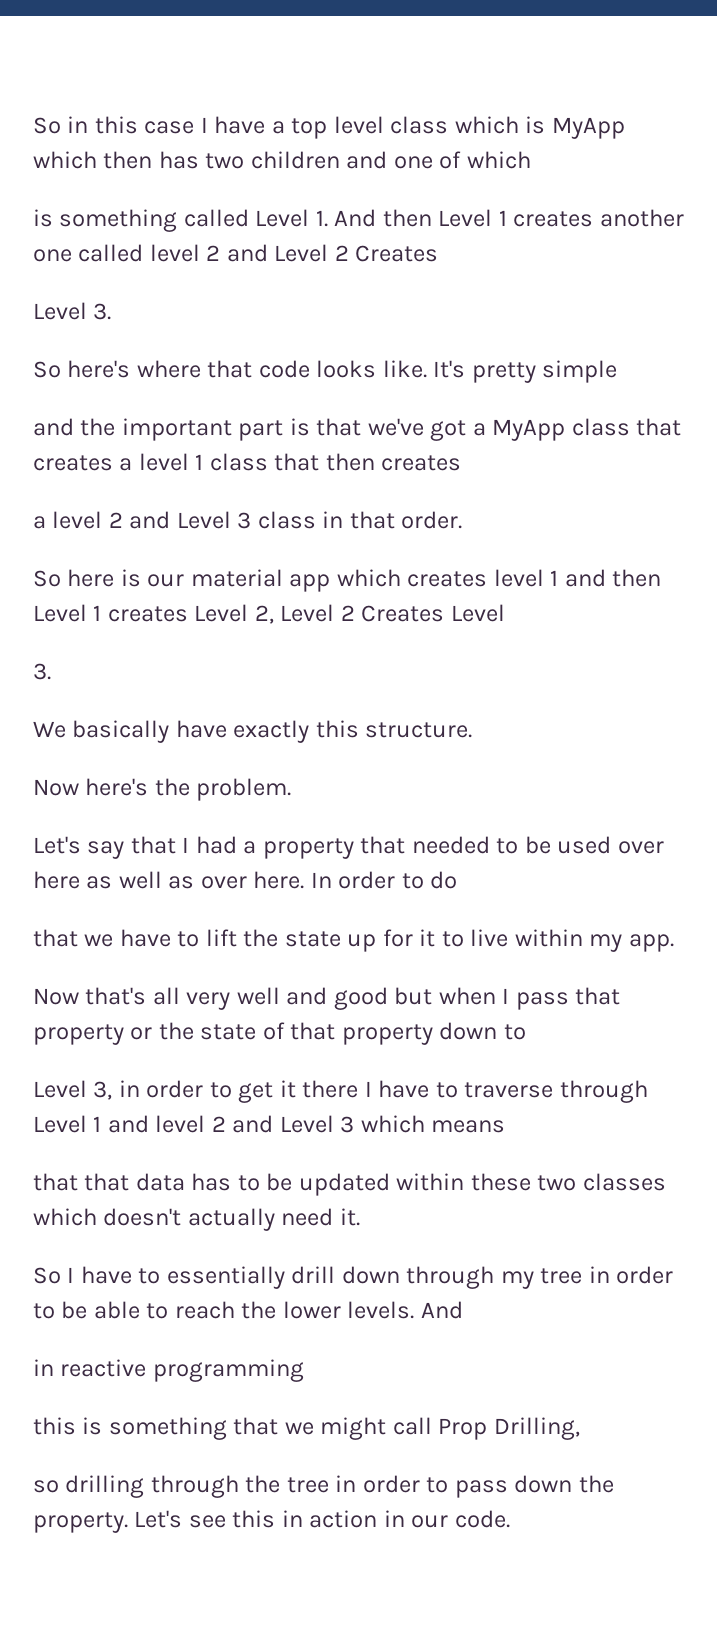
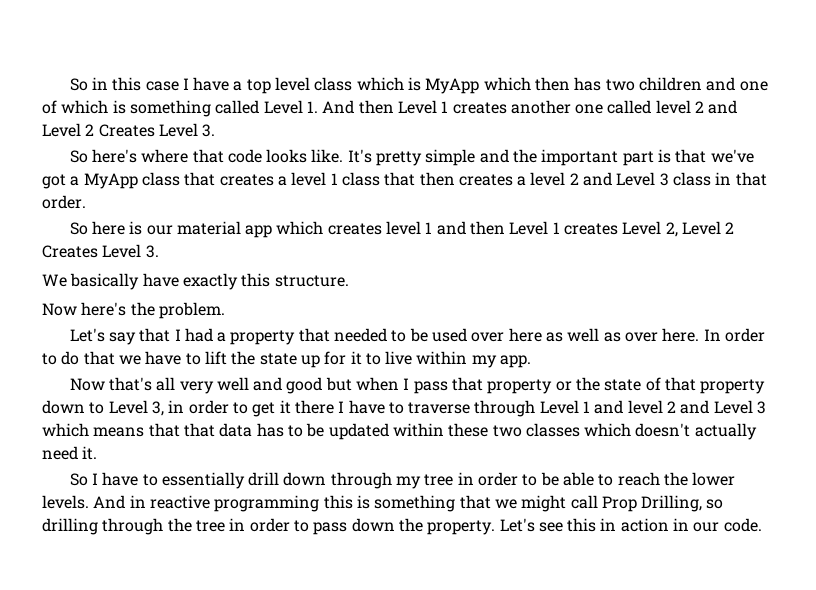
- So in this case I have a top level class which is MyApp which then has two children and one of which
- is something called Level 1. And then Level 1 creates another one called level 2 and Level 2 Creates
- Level 3.
+ So in this case I have a top level class which is MyApp which then has two children and one of which is something called Level 1. And then Level 1 creates another one called level 2 and Level 2 Creates Level 3.
- It's pretty simple
- and the important part is that we've got a MyApp class that creates a level 1 class that then creates
- a level 2 and Level 3 class in that order.
+ It's pretty simple and the important part is that we've got a MyApp class that creates a level 1 class that then creates a level 2 and Level 3 class in that order.
- So here is our material app which creates level 1 and then Level 1 creates Level 2, Level 2 Creates Level
- 3.
+ So here is our material app which creates level 1 and then Level 1 creates Level 2, Level 2 Creates Level 3.
- In order to do
- that we have to lift the state up for it to live within my app.
+ In order to do that we have to lift the state up for it to live within my app.
- Now that's all very well and good but when I pass that property or the state of that property down to
- Level 3, in order to get it there I have to traverse through Level 1 and level 2 and Level 3 which means
- that that data has to be updated within these two classes which doesn't actually need it.
+ Now that's all very well and good but when I pass that property or the state of that property down to Level 3, in order to get it there I have to traverse through Level 1 and level 2 and Level 3 which means that that data has to be updated within these two classes which doesn't actually need it.
- So I have to essentially drill down through my tree in order to be able to reach the lower levels. And
- in reactive programming
- this is something that we might call Prop Drilling,
- so drilling through the tree in order to pass down the property.
+ So I have to essentially drill down through my tree in order to be able to reach the lower levels. And in reactive programming this is something that we might call Prop Drilling, so drilling through the tree in order to pass down the property.

